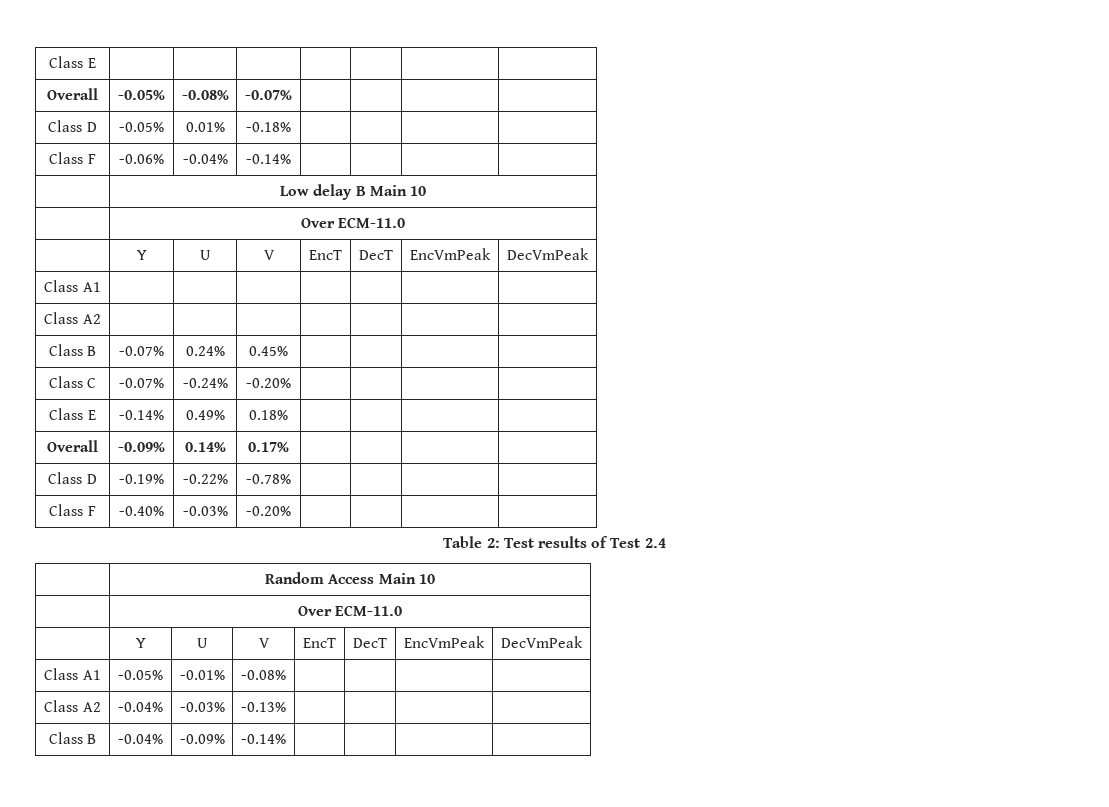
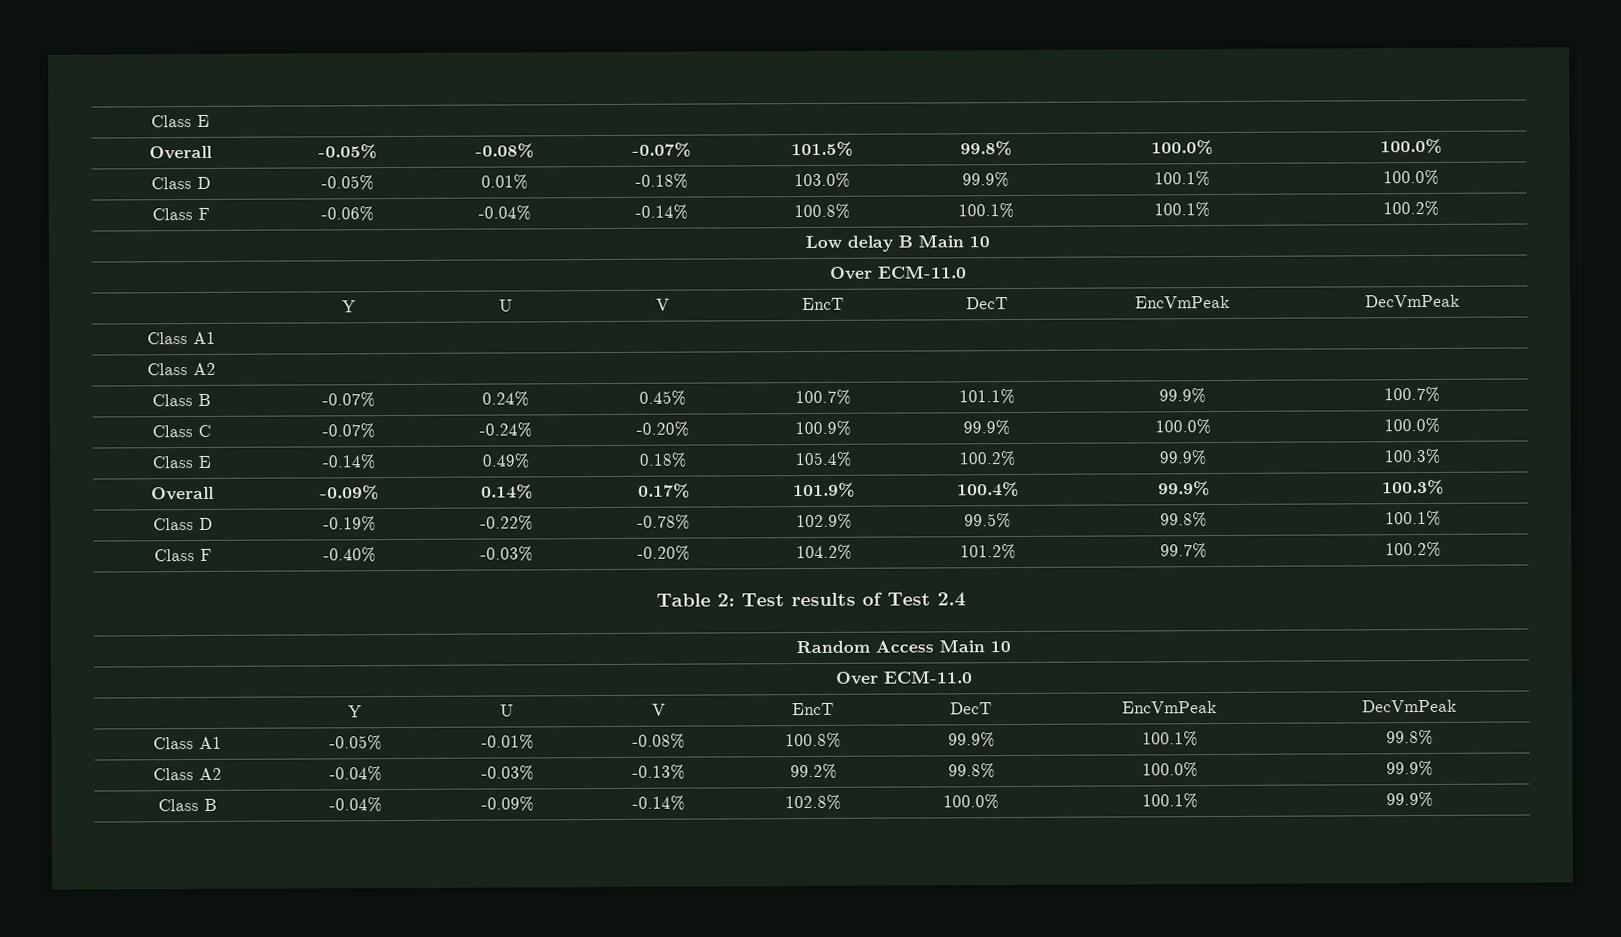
- Overall | -0.05% | -0.08% | -0.07% | | | |
+ Overall | -0.05% | -0.08% | -0.07% | 101.5% | 99.8% | 100.0% | 100.0%
- Class D | -0.05% | 0.01% | -0.18% | | | |
+ Class D | -0.05% | 0.01% | -0.18% | 103.0% | 99.9% | 100.1% | 100.0%
- Class F | -0.06% | -0.04% | -0.14% | | | |
+ Class F | -0.06% | -0.04% | -0.14% | 100.8% | 100.1% | 100.1% | 100.2%
- Class B | -0.07% | 0.24% | 0.45% | | | |
+ Class B | -0.07% | 0.24% | 0.45% | 100.7% | 101.1% | 99.9% | 100.7%
- Class C | -0.07% | -0.24% | -0.20% | | | |
+ Class C | -0.07% | -0.24% | -0.20% | 100.9% | 99.9% | 100.0% | 100.0%
- Class E | -0.14% | 0.49% | 0.18% | | | |
+ Class E | -0.14% | 0.49% | 0.18% | 105.4% | 100.2% | 99.9% | 100.3%
- Overall | -0.09% | 0.14% | 0.17% | | | |
+ Overall | -0.09% | 0.14% | 0.17% | 101.9% | 100.4% | 99.9% | 100.3%
- Class D | -0.19% | -0.22% | -0.78% | | | |
+ Class D | -0.19% | -0.22% | -0.78% | 102.9% | 99.5% | 99.8% | 100.1%
- Class F | -0.40% | -0.03% | -0.20% | | | |
+ Class F | -0.40% | -0.03% | -0.20% | 104.2% | 101.2% | 99.7% | 100.2%
- Class A1 | -0.05% | -0.01% | -0.08% | | | |
+ Class A1 | -0.05% | -0.01% | -0.08% | 100.8% | 99.9% | 100.1% | 99.8%
- Class A2 | -0.04% | -0.03% | -0.13% | | | |
+ Class A2 | -0.04% | -0.03% | -0.13% | 99.2% | 99.8% | 100.0% | 99.9%
- Class B | -0.04% | -0.09% | -0.14% | | | |
+ Class B | -0.04% | -0.09% | -0.14% | 102.8% | 100.0% | 100.1% | 99.9%

